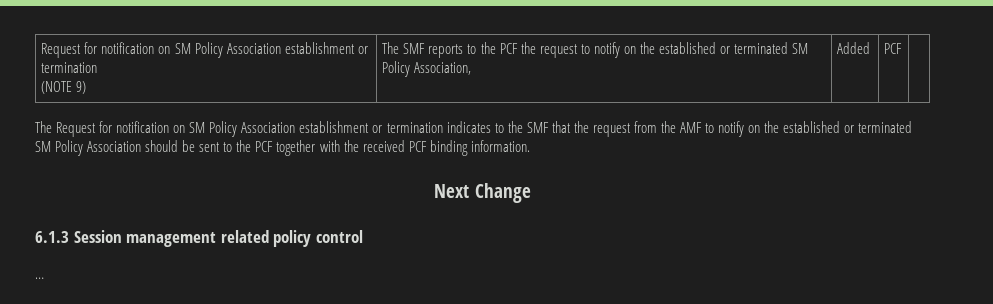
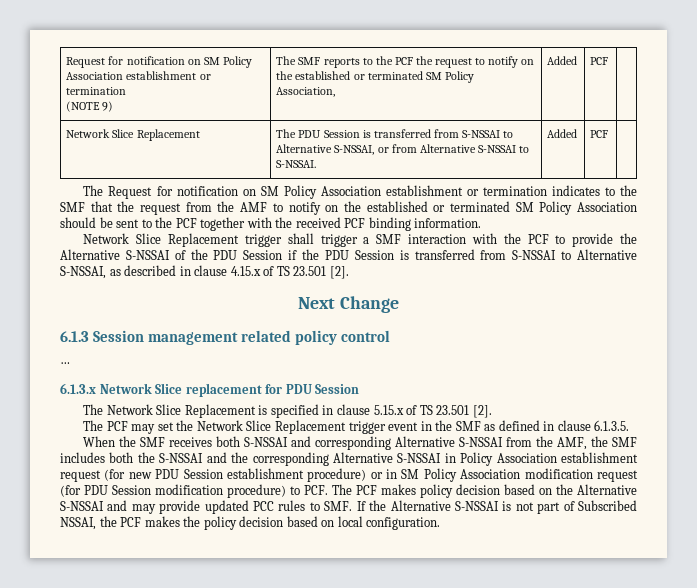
+ Network Slice Replacement | The PDU Session is transferred from S-NSSAI to Alternative S-NSSAI, or from Alternative S-NSSAI to S-NSSAI. | Added | PCF |
+ Network Slice Replacement trigger shall trigger a SMF interaction with the PCF to provide the Alternative S-NSSAI of the PDU Session if the PDU Session is transferred from S-NSSAI to Alternative S-NSSAI, as described in clause 4.15.x of TS 23.501 [2].
+ 6.1.3.x Network Slice replacement for PDU Session
+ The Network Slice Replacement is specified in clause 5.15.x of TS 23.501 [2].
+ The PCF may set the Network Slice Replacement trigger event in the SMF as defined in clause 6.1.3.5.
+ When the SMF receives both S-NSSAI and corresponding Alternative S-NSSAI from the AMF, the SMF includes both the S-NSSAI and the corresponding Alternative S-NSSAI in Policy Association establishment request (for new PDU Session establishment procedure) or in SM Policy Association modification request (for PDU Session modification procedure) to PCF. The PCF makes policy decision based on the Alternative S-NSSAI and may provide updated PCC rules to SMF. If the Alternative S-NSSAI is not part of Subscribed NSSAI, the PCF makes the policy decision based on local configuration.

